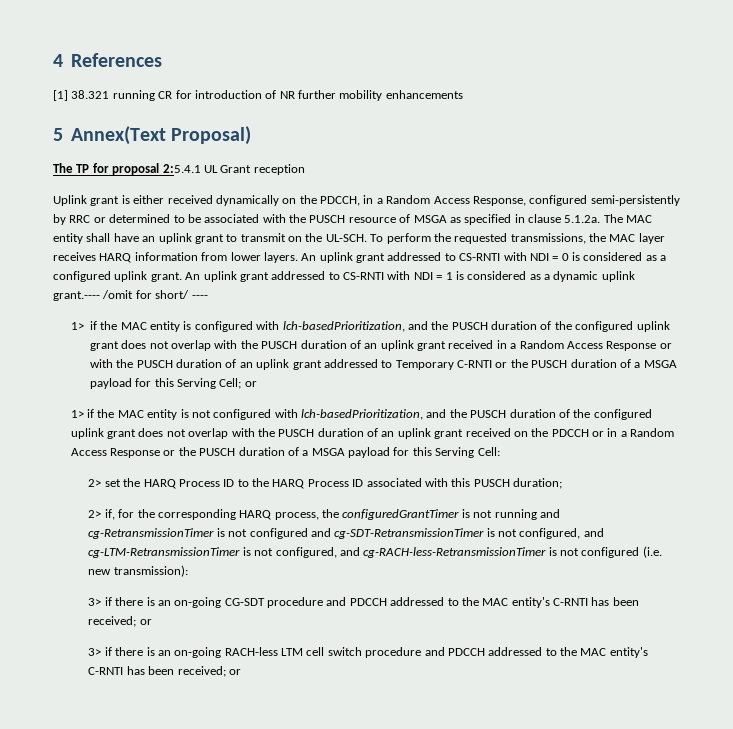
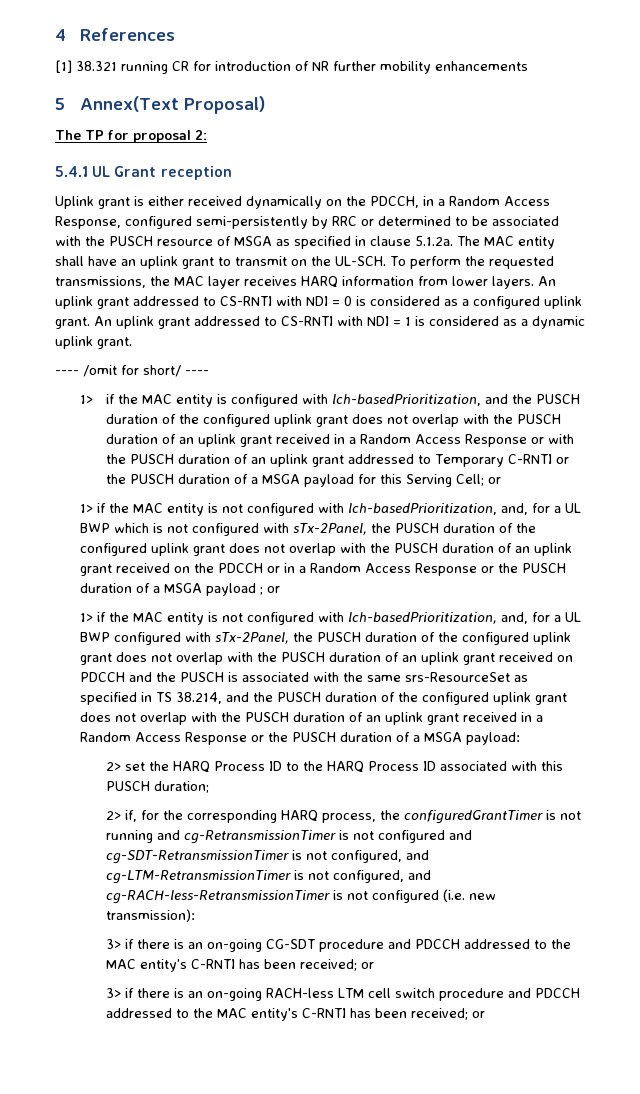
- The TP for proposal 2:5.4.1 UL Grant reception
+ The TP for proposal 2:
+ 5.4.1 UL Grant reception
- An uplink grant addressed to CS-RNTI with NDI = 1 is considered as a dynamic uplink grant.---- /omit for short/ ----
+ An uplink grant addressed to CS-RNTI with NDI = 1 is considered as a dynamic uplink grant.
+ ---- /omit for short/ ----
- 1> if the MAC entity is not configured with lch-basedPrioritization, and the PUSCH duration of the configured uplink grant does not overlap with the PUSCH duration of an uplink grant received on the PDCCH or in a Random Access Response or the PUSCH duration of a MSGA payload for this Serving Cell:
+ 1> if the MAC entity is not configured with lch-basedPrioritization, and, for a UL BWP which is not configured with sTx-2Panel, the PUSCH duration of the configured uplink grant does not overlap with the PUSCH duration of an uplink grant received on the PDCCH or in a Random Access Response or the PUSCH duration of a MSGA payload ; or
+ 1> if the MAC entity is not configured with lch-basedPrioritization, and, for a UL BWP configured with sTx-2Panel, the PUSCH duration of the configured uplink grant does not overlap with the PUSCH duration of an uplink grant received on PDCCH and the PUSCH is associated with the same srs-ResourceSet as specified in TS 38.214, and the PUSCH duration of the configured uplink grant does not overlap with the PUSCH duration of an uplink grant received in a Random Access Response or the PUSCH duration of a MSGA payload:

